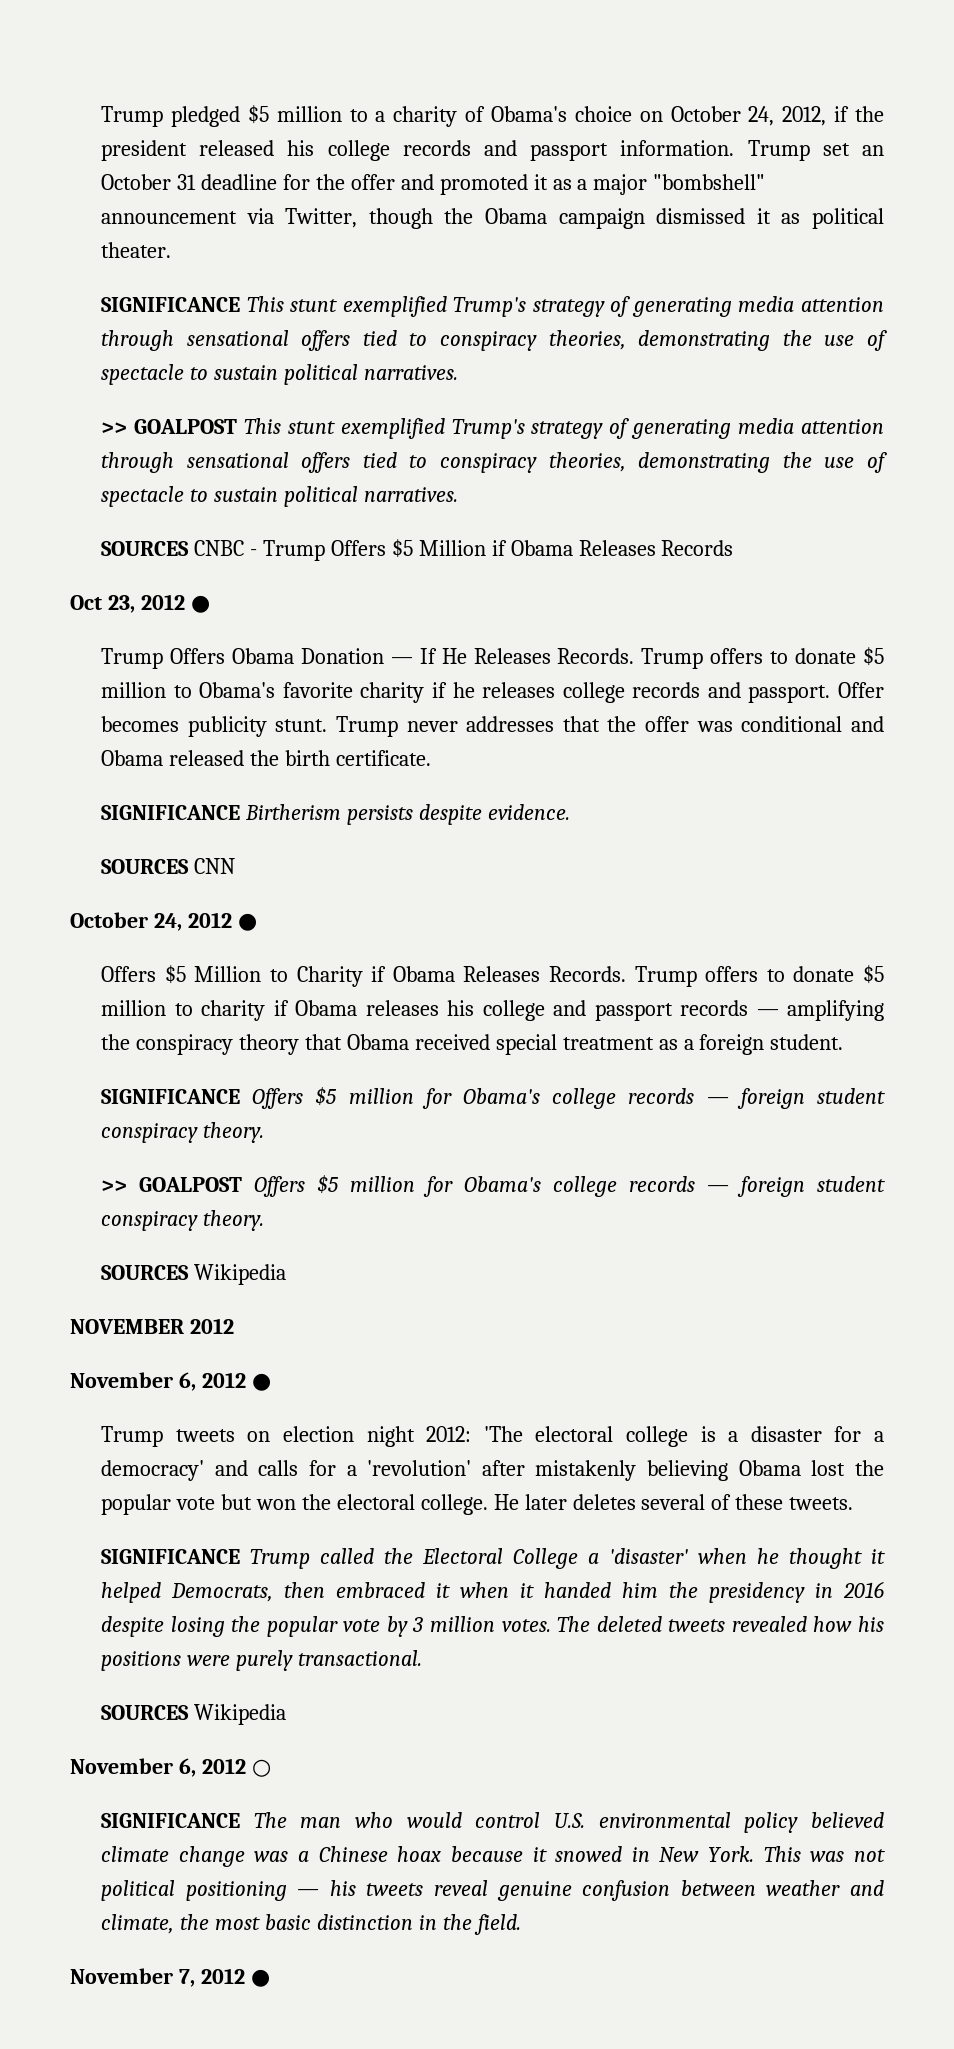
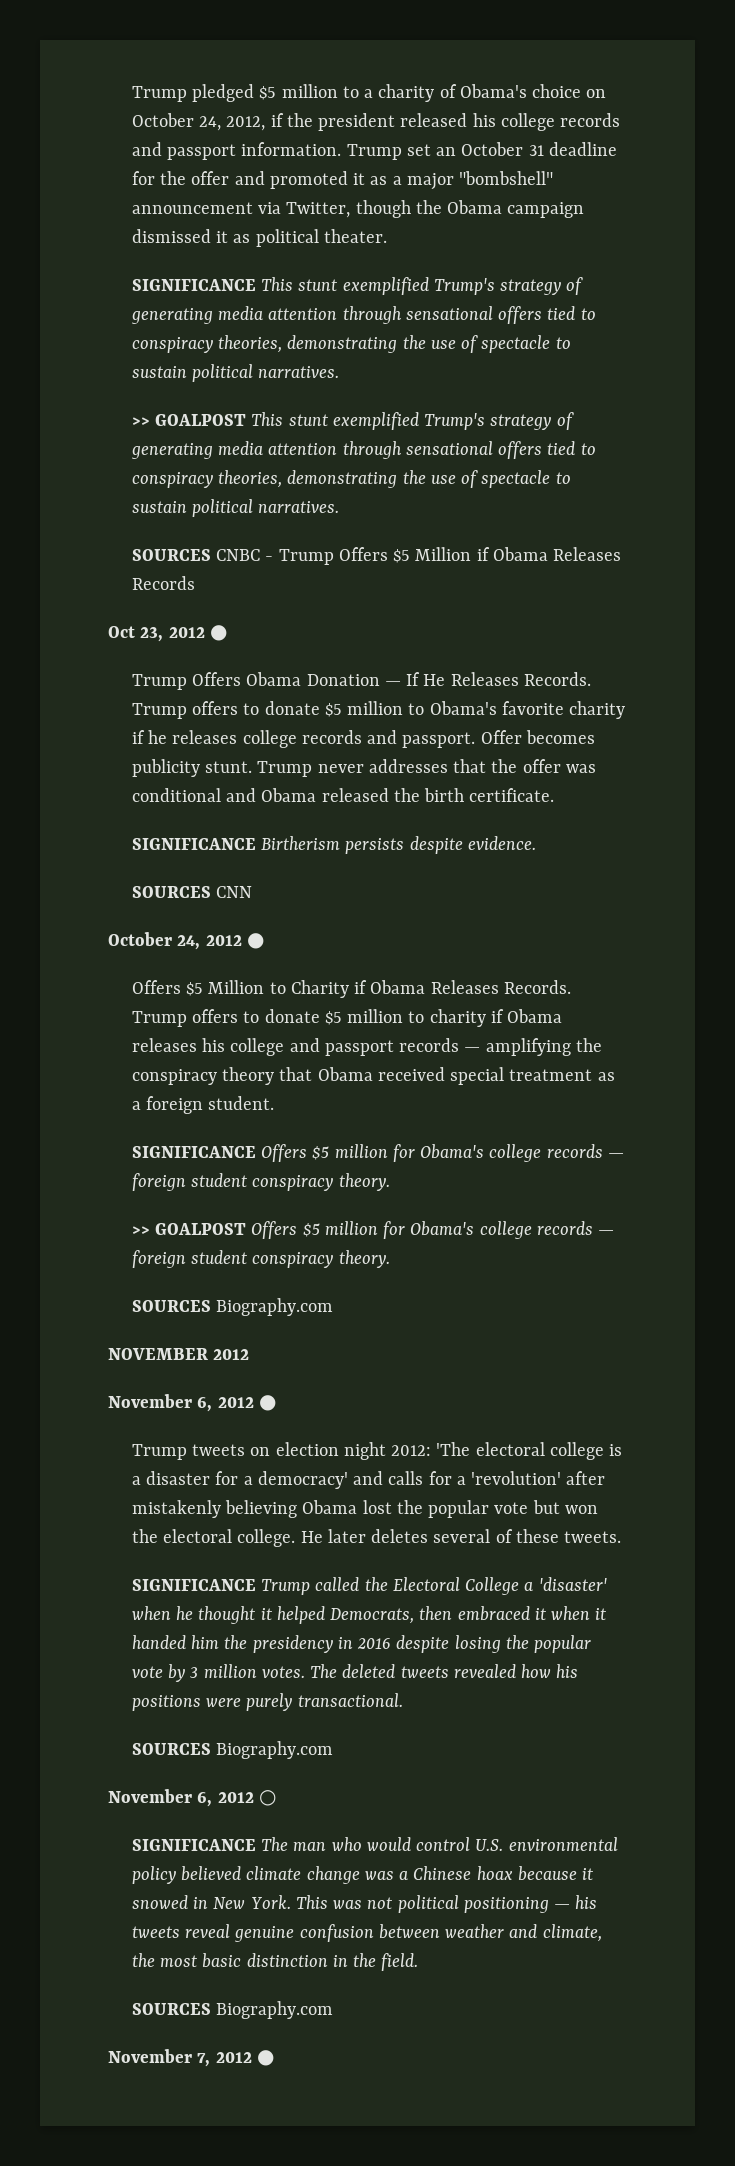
  >> GOALPOST Offers $5 million for Obama's college records — foreign student conspiracy theory.
- SOURCES Wikipedia
+ SOURCES Biography.com
  The deleted tweets revealed how his positions were purely transactional.
- SOURCES Wikipedia
+ SOURCES Biography.com
  This was not political positioning — his tweets reveal genuine confusion between weather and climate, the most basic distinction in the field.
+ SOURCES Biography.com

